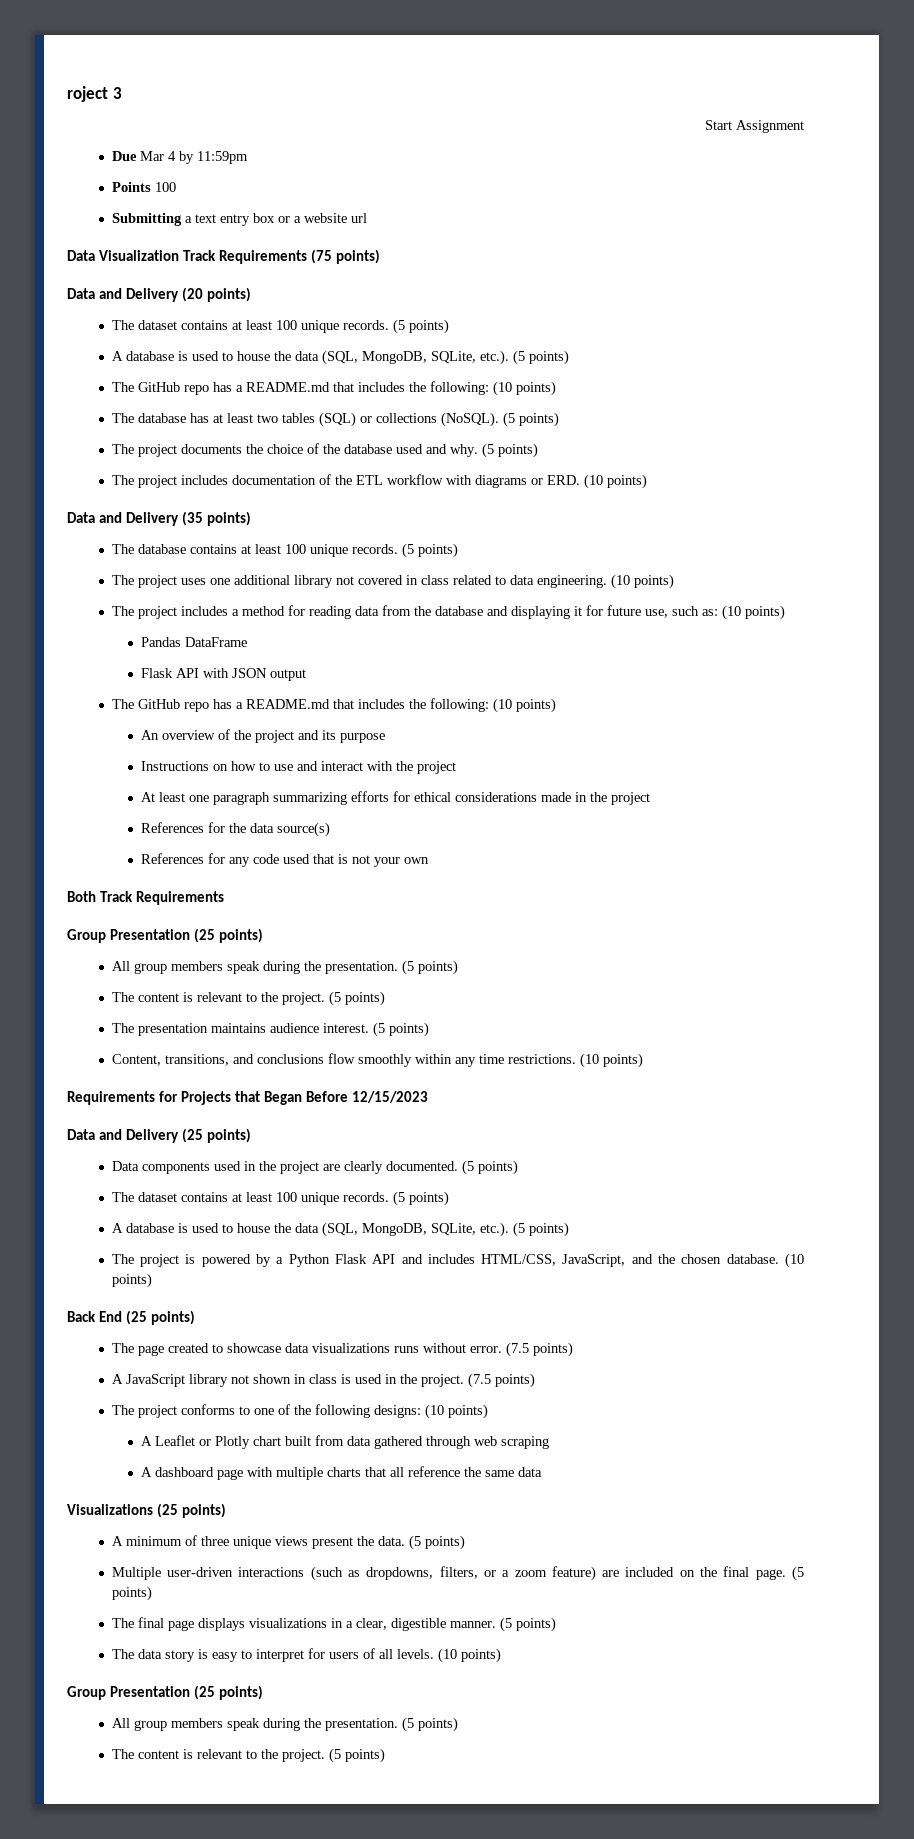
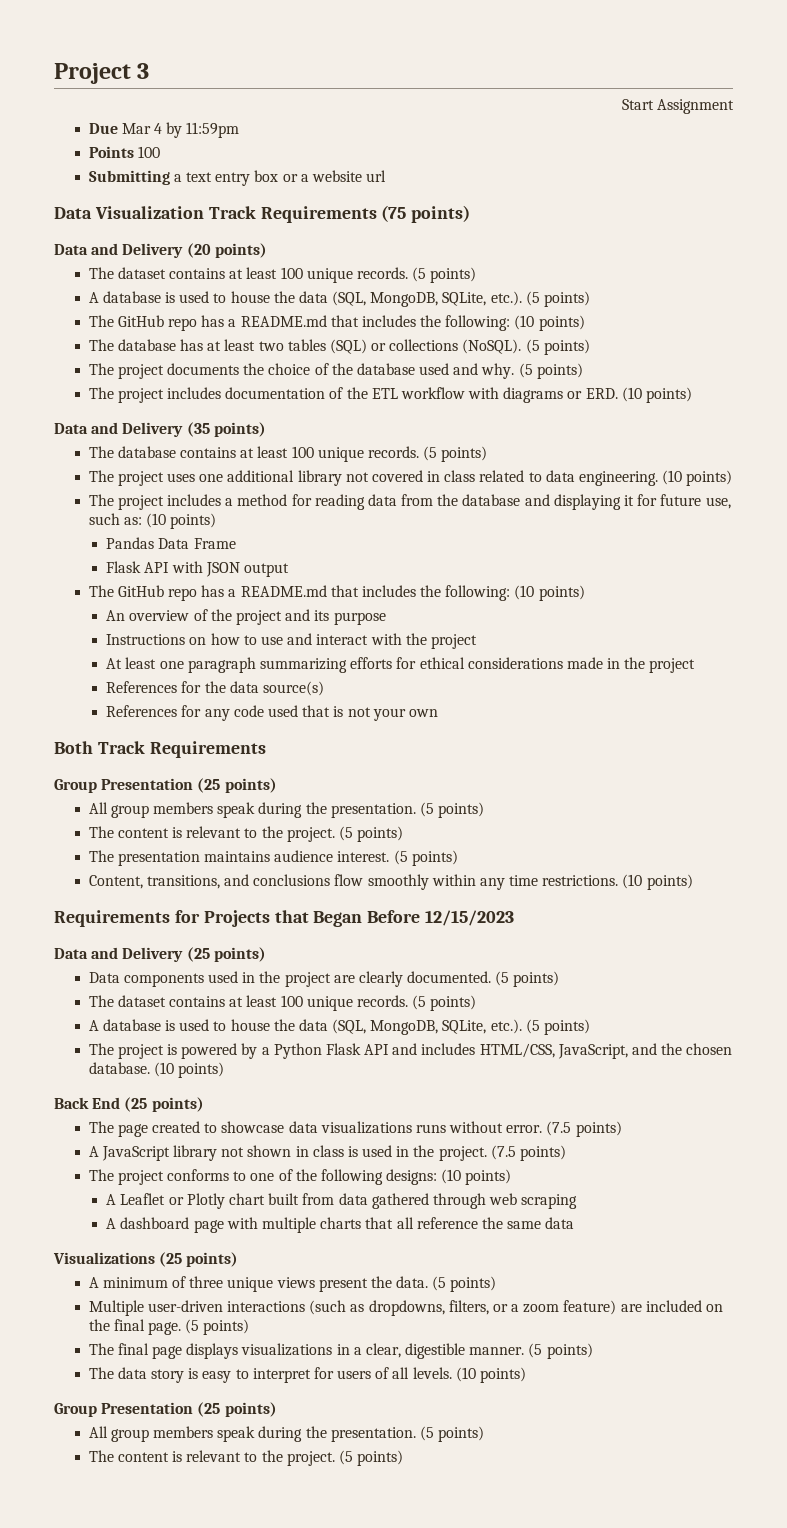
- roject 3
+ Project 3
- Pandas DataFrame
+ Pandas Data Frame

